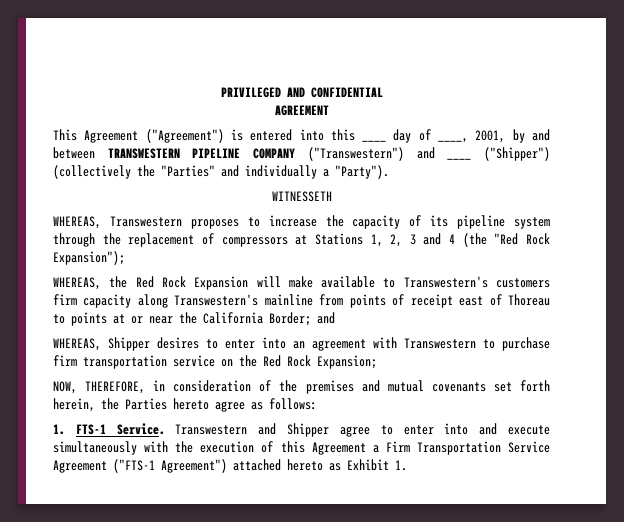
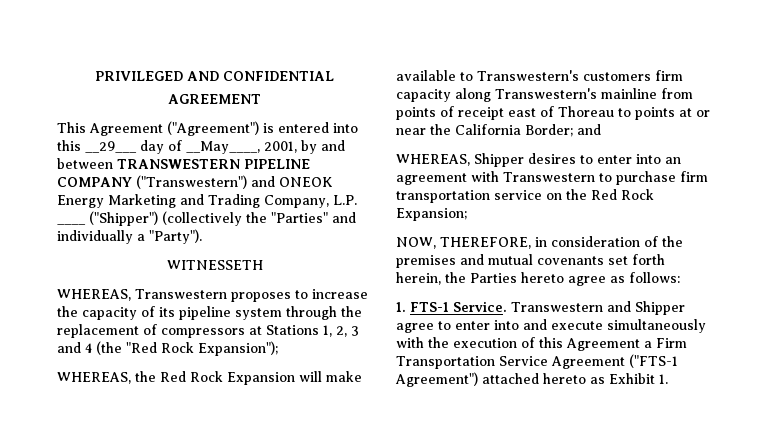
- This Agreement ("Agreement") is entered into this ____ day of ____, 2001, by and between TRANSWESTERN PIPELINE COMPANY ("Transwestern") and ____ ("Shipper") (collectively the "Parties" and individually a "Party").
+ This Agreement ("Agreement") is entered into this __29___ day of __May____, 2001, by and between TRANSWESTERN PIPELINE COMPANY ("Transwestern") and ONEOK Energy Marketing and Trading Company, L.P. ____ ("Shipper") (collectively the "Parties" and individually a "Party").

